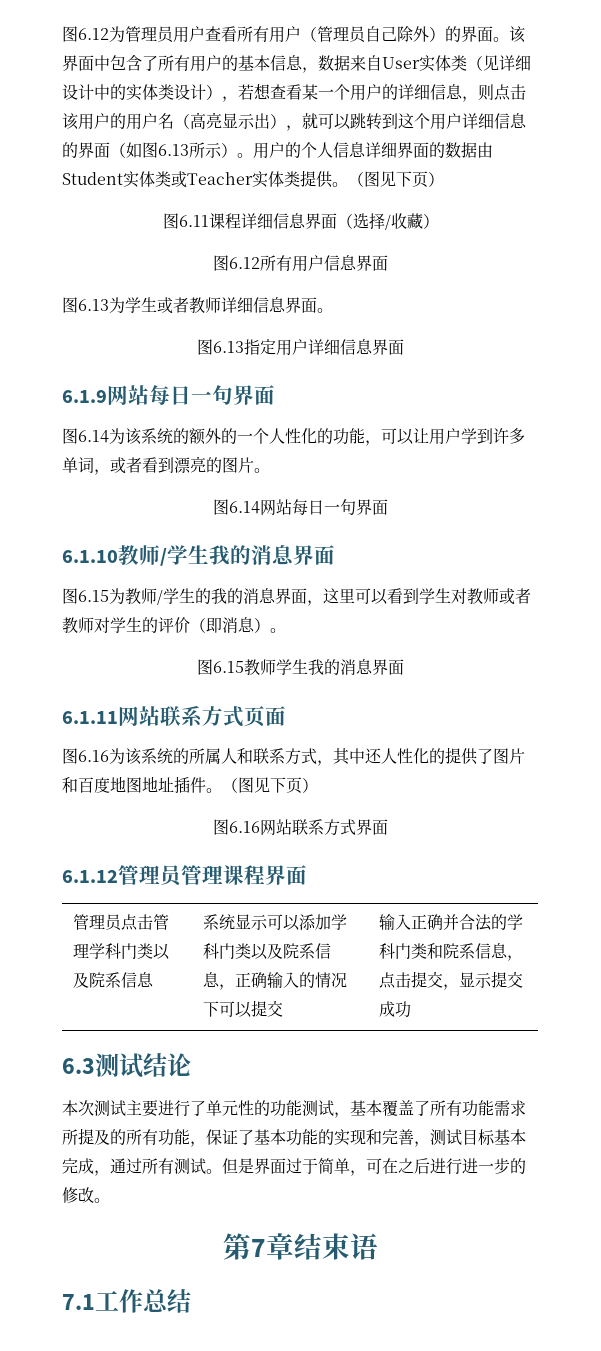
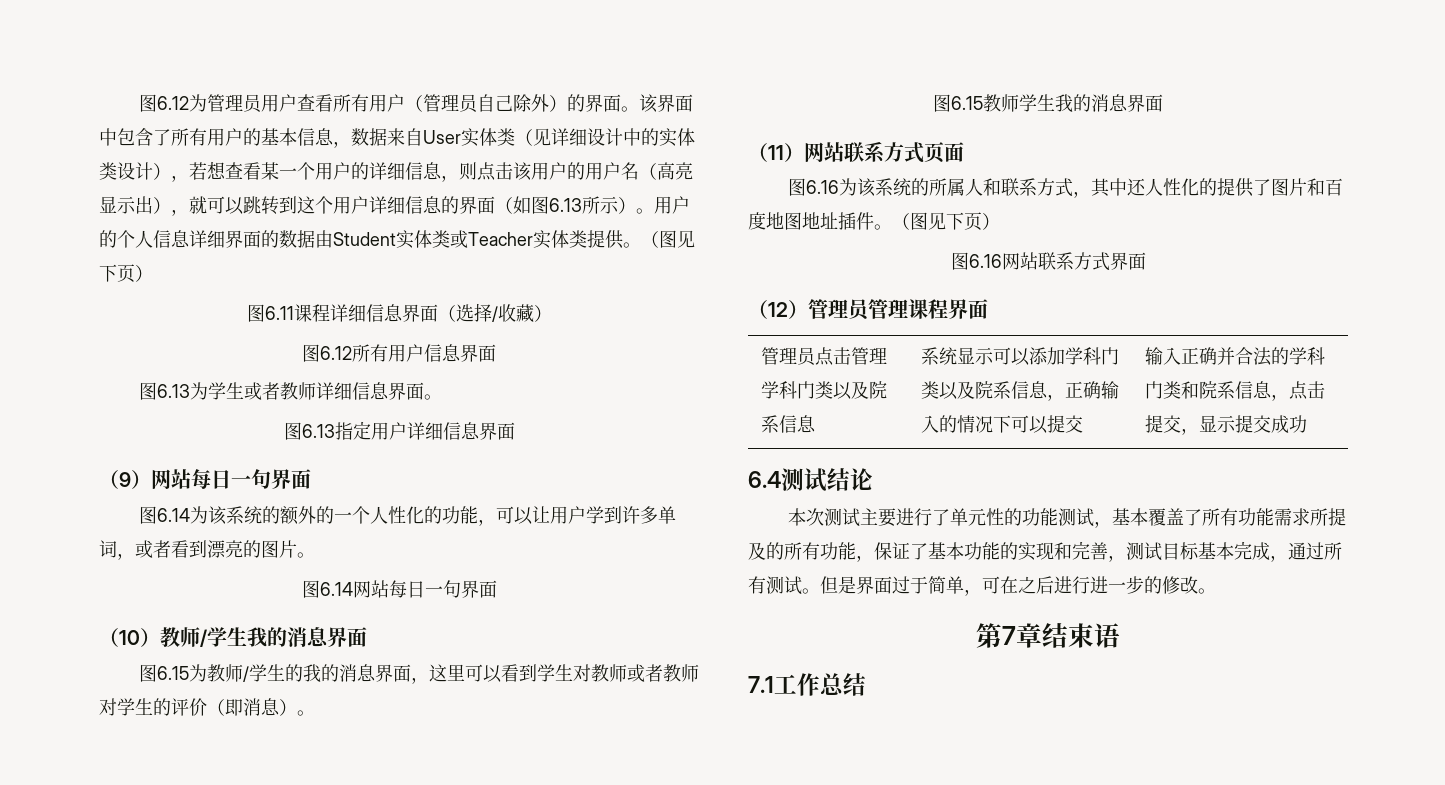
- 6.1.9网站每日一句界面
+ （9）网站每日一句界面
- 6.1.10教师/学生我的消息界面
+ （10）教师/学生我的消息界面
- 6.1.11网站联系方式页面
+ （11）网站联系方式页面
- 6.1.12管理员管理课程界面
+ （12）管理员管理课程界面
- 6.3测试结论
+ 6.4测试结论

